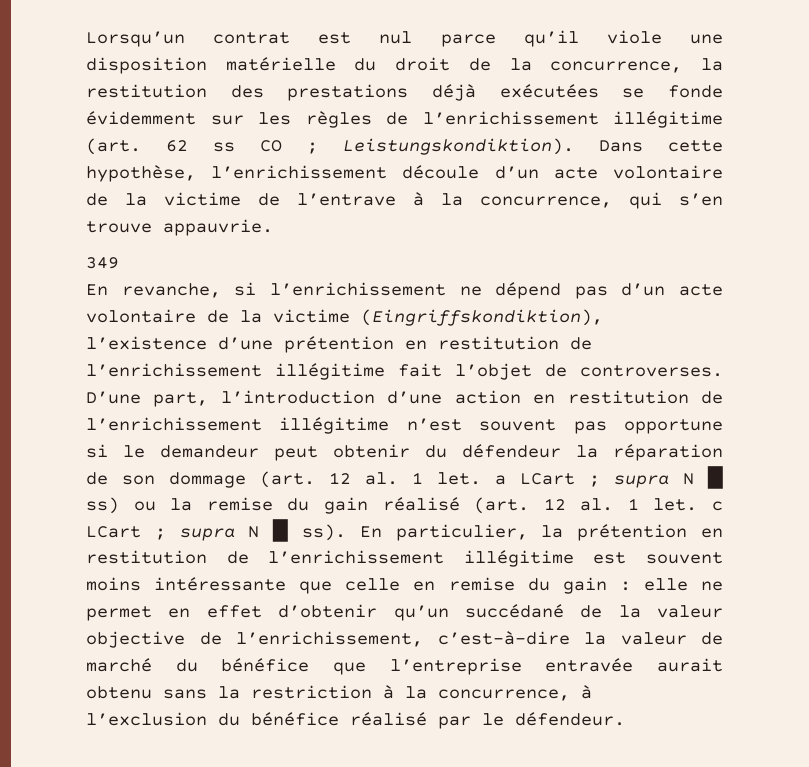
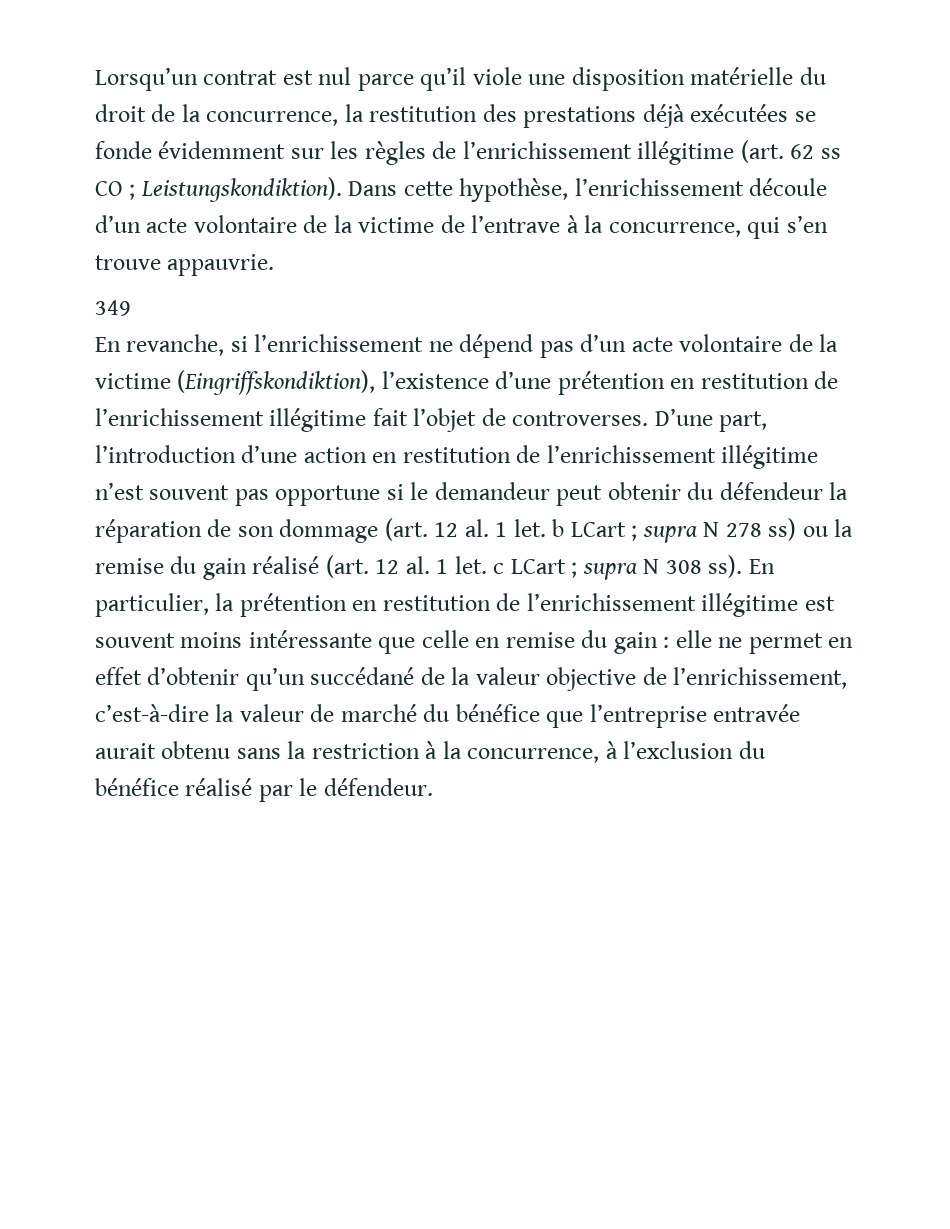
- D’une part, l’introduction d’une action en restitution de l’enrichissement illégitime n’est souvent pas opportune si le demandeur peut obtenir du défendeur la réparation de son dommage (art. 12 al. 1 let. a LCart ; supra N █ ss) ou la remise du gain réalisé (art. 12 al. 1 let. c LCart ; supra N █ ss).
+ D’une part, l’introduction d’une action en restitution de l’enrichissement illégitime n’est souvent pas opportune si le demandeur peut obtenir du défendeur la réparation de son dommage (art. 12 al. 1 let. b LCart ; supra N 278 ss) ou la remise du gain réalisé (art. 12 al. 1 let. c LCart ; supra N 308 ss).

